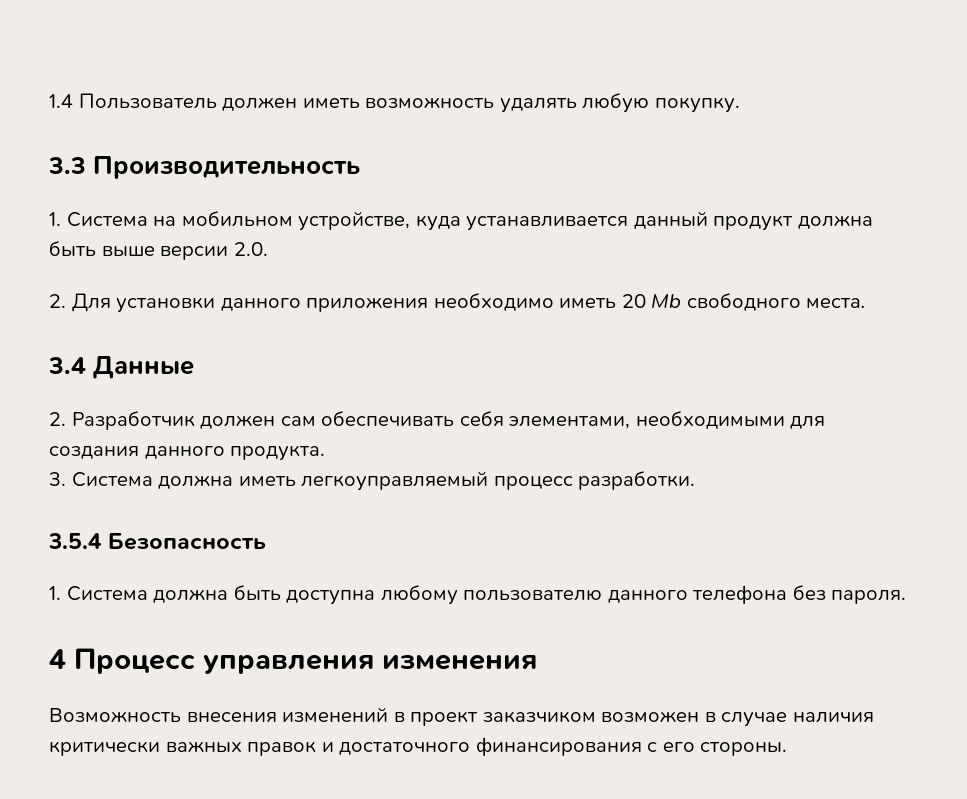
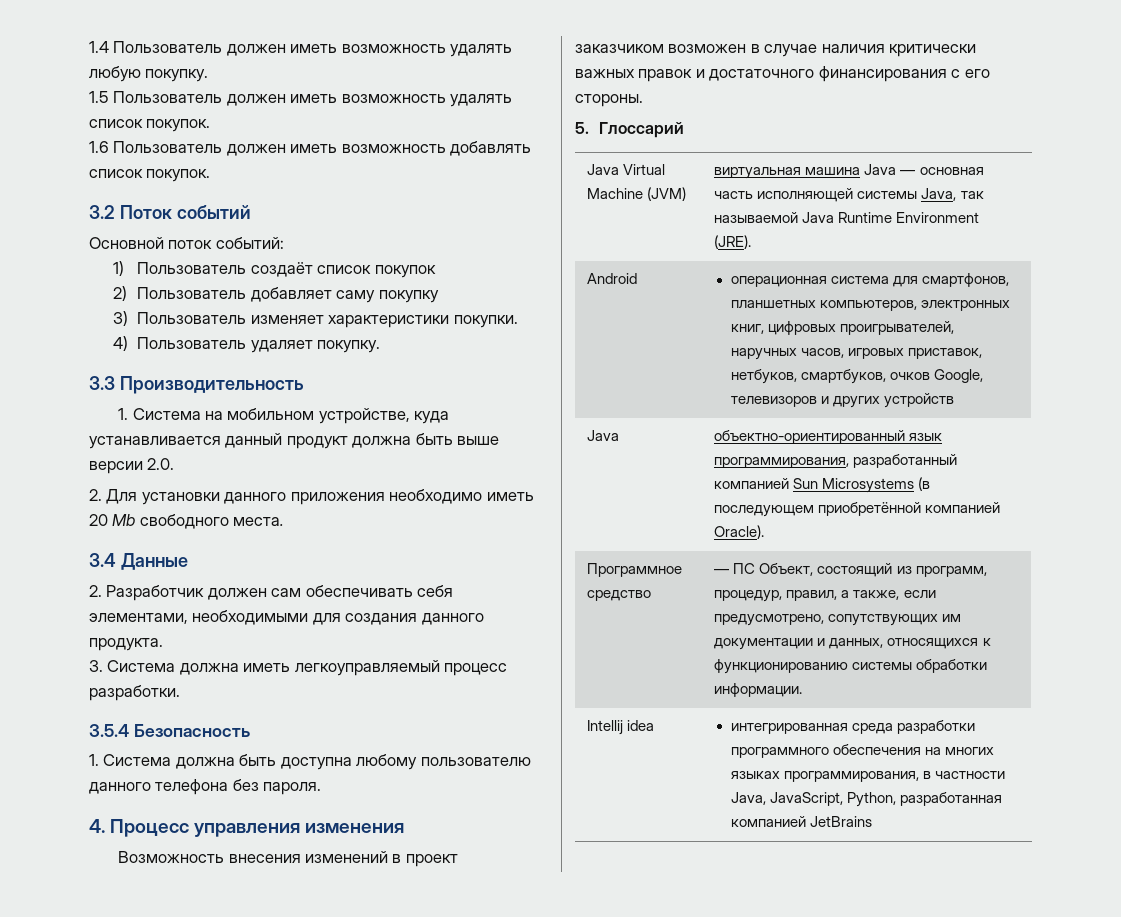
+ 1.5 Пользователь должен иметь возможность удалять список покупок.
+ 1.6 Пользователь должен иметь возможность добавлять список покупок.
+ 3.2 Поток событий
+ Основной поток событий:
+ 1) Пользователь создаёт список покупок
+ 2) Пользователь добавляет саму покупку
+ 3) Пользователь изменяет характеристики покупки.
+ 4) Пользователь удаляет покупку.
- 4 Процесс управления изменения
+ 4. Процесс управления изменения
+ 5. Глоссарий
+ Java Virtual Machine (JVM) | виртуальная машина Java — основная часть исполняющей системы Java, так называемой Java Runtime Environment (JRE).
+ Android | операционная система для смартфонов, планшетных компьютеров, электронных книг, цифровых проигрывателей, наручных часов, игровых приставок, нетбуков, смартбуков, очков Google, телевизоров и других устройств
+ Java | объектно-ориентированный язык программирования, разработанный компанией Sun Microsystems (в последующем приобретённой компанией Oracle).
+ Программное средство | — ПС Объект, состоящий из программ, процедур, правил, а также, если предусмотрено, сопутствующих им документации и данных, относящихся к функционированию системы обработки информации.
+ Intellij idea | интегрированная среда разработки программного обеспечения на многих языках программирования, в частности Java, JavaScript, Python, разработанная компанией JetBrains

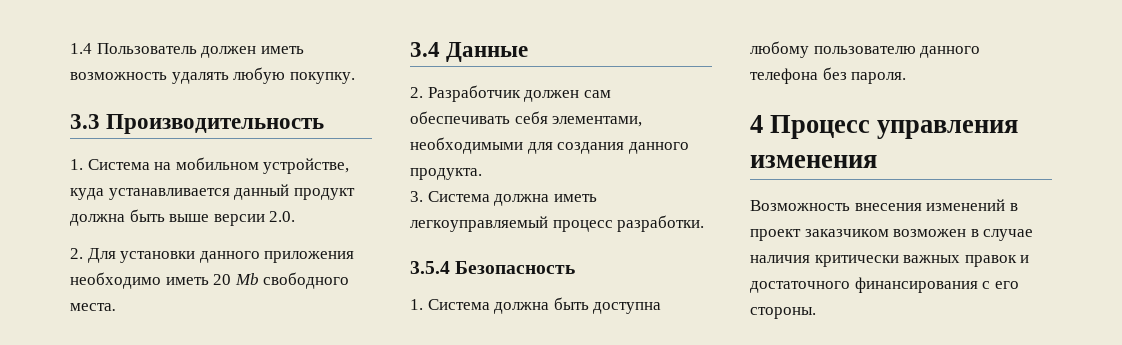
- 1.5 Пользователь должен иметь возможность удалять список покупок.
- 1.6 Пользователь должен иметь возможность добавлять список покупок.
- 3.2 Поток событий
- Основной поток событий:
- 1) Пользователь создаёт список покупок
- 2) Пользователь добавляет саму покупку
- 3) Пользователь изменяет характеристики покупки.
- 4) Пользователь удаляет покупку.
- 4. Процесс управления изменения
+ 4 Процесс управления изменения
- 5. Глоссарий
- Java Virtual Machine (JVM) | виртуальная машина Java — основная часть исполняющей системы Java, так называемой Java Runtime Environment (JRE).
- Android | операционная система для смартфонов, планшетных компьютеров, электронных книг, цифровых проигрывателей, наручных часов, игровых приставок, нетбуков, смартбуков, очков Google, телевизоров и других устройств
- Java | объектно-ориентированный язык программирования, разработанный компанией Sun Microsystems (в последующем приобретённой компанией Oracle).
- Программное средство | — ПС Объект, состоящий из программ, процедур, правил, а также, если предусмотрено, сопутствующих им документации и данных, относящихся к функционированию системы обработки информации.
- Intellij idea | интегрированная среда разработки программного обеспечения на многих языках программирования, в частности Java, JavaScript, Python, разработанная компанией JetBrains

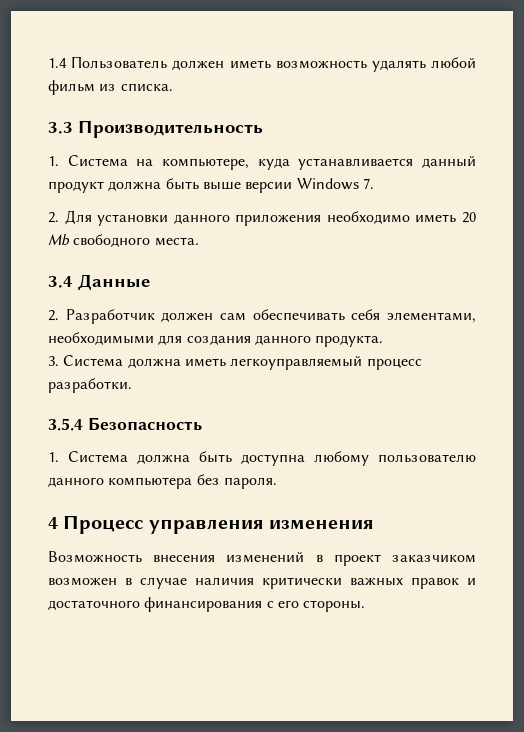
- 1.4 Пользователь должен иметь возможность удалять любую покупку.
+ 1.4 Пользователь должен иметь возможность удалять любой фильм из списка.
- 1. Система на мобильном устройстве, куда устанавливается данный продукт должна быть выше версии 2.0.
+ 1. Система на компьютере, куда устанавливается данный продукт должна быть выше версии Windows 7.
- 1. Система должна быть доступна любому пользователю данного телефона без пароля.
+ 1. Система должна быть доступна любому пользователю данного компьютера без пароля.

